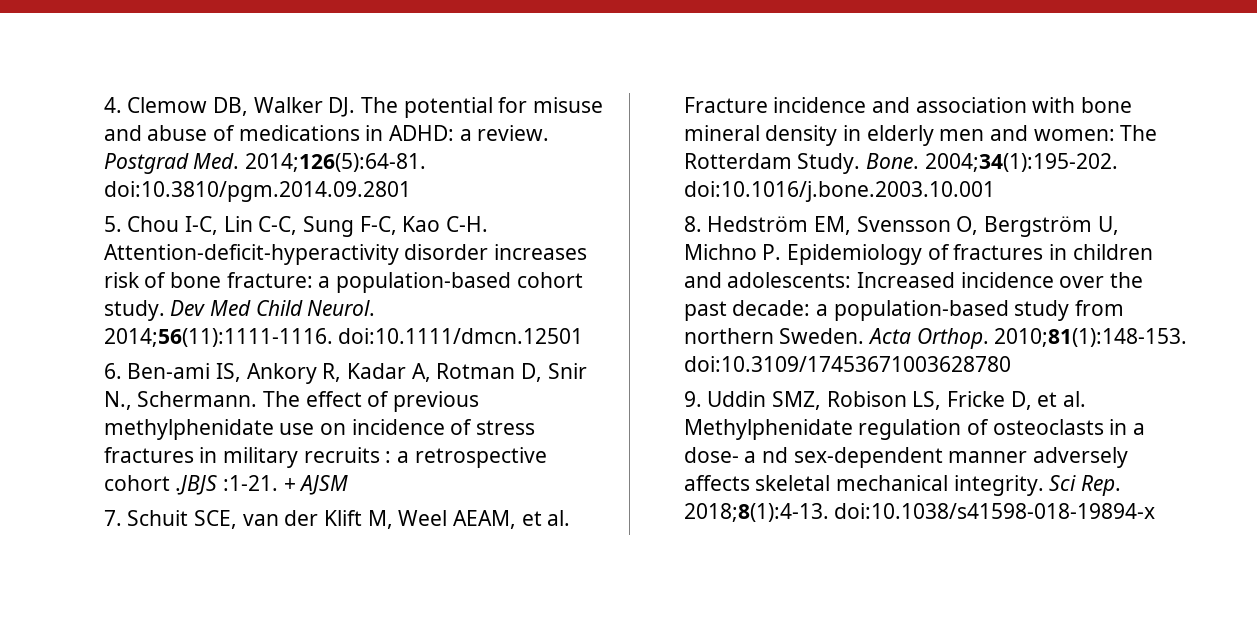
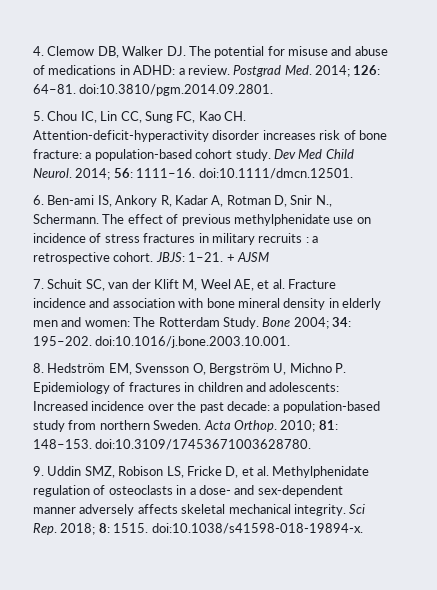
- Postgrad Med. 2014;126(5):64-81. doi:10.3810/pgm.2014.09.2801
- 5. Chou I-C, Lin C-C, Sung F-C, Kao C-H. Attention-deficit-hyperactivity disorder increases risk of bone fracture: a population-based cohort study.
+ Postgrad Med. 2014; 126: 64–81. doi:10.3810/pgm.2014.09.2801.
+ 5. Chou IC, Lin CC, Sung FC, Kao CH. Attention-deficit-hyperactivity disorder increases risk of bone fracture: a population-based cohort study.
- 2014;56(11):1111-1116. doi:10.1111/dmcn.12501
+ 2014; 56: 1111–16. doi:10.1111/dmcn.12501.
- The effect of previous methylphenidate use on incidence of stress fractures in military recruits : a retrospective cohort .JBJS :1-21.
+ The effect of previous methylphenidate use on incidence of stress fractures in military recruits : a retrospective cohort. JBJS: 1–21.
- 7. Schuit SCE, van der Klift M, Weel AEAM, et al. Fracture incidence and association with bone mineral density in elderly men and women: The Rotterdam Study.
+ 7. Schuit SC, van der Klift M, Weel AE, et al. Fracture incidence and association with bone mineral density in elderly men and women: The Rotterdam Study.
- Bone. 2004;34(1):195-202. doi:10.1016/j.bone.2003.10.001
+ Bone 2004; 34: 195–202. doi:10.1016/j.bone.2003.10.001.
- 2010;81(1):148-153. doi:10.3109/17453671003628780
+ 2010; 81: 148–153. doi:10.3109/17453671003628780.
- 9. Uddin SMZ, Robison LS, Fricke D, et al. Methylphenidate regulation of osteoclasts in a dose- a nd sex-dependent manner adversely affects skeletal mechanical integrity.
+ 9. Uddin SMZ, Robison LS, Fricke D, et al. Methylphenidate regulation of osteoclasts in a dose- and sex-dependent manner adversely affects skeletal mechanical integrity.
- Sci Rep. 2018;8(1):4-13. doi:10.1038/s41598-018-19894-x
+ Sci Rep. 2018; 8: 1515. doi:10.1038/s41598-018-19894-x.

